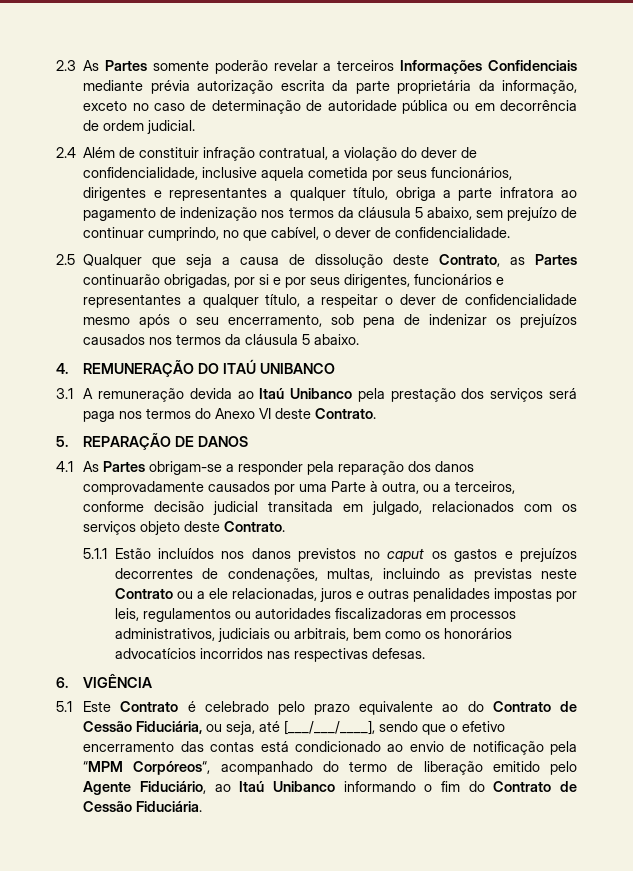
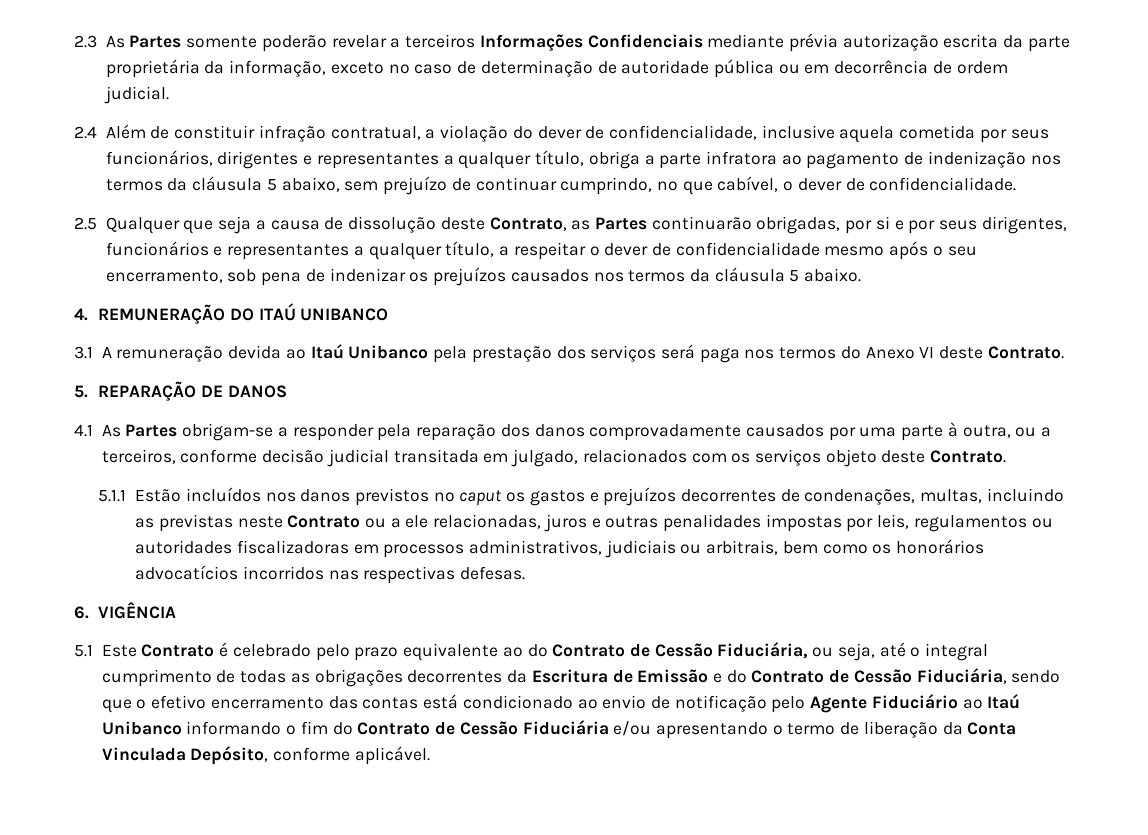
- 4.1 As Partes obrigam-se a responder pela reparação dos danos comprovadamente causados por uma Parte à outra, ou a terceiros, conforme decisão judicial transitada em julgado, relacionados com os serviços objeto deste Contrato.
+ 4.1 As Partes obrigam-se a responder pela reparação dos danos comprovadamente causados por uma parte à outra, ou a terceiros, conforme decisão judicial transitada em julgado, relacionados com os serviços objeto deste Contrato.
- 5.1 Este Contrato é celebrado pelo prazo equivalente ao do Contrato de Cessão Fiduciária, ou seja, até [___/___/____], sendo que o efetivo encerramento das contas está condicionado ao envio de notificação pela “MPM Corpóreos“, acompanhado do termo de liberação emitido pelo Agente Fiduciário, ao Itaú Unibanco informando o fim do Contrato de Cessão Fiduciária.
+ 5.1 Este Contrato é celebrado pelo prazo equivalente ao do Contrato de Cessão Fiduciária, ou seja, até o integral cumprimento de todas as obrigações decorrentes da Escritura de Emissão e do Contrato de Cessão Fiduciária, sendo que o efetivo encerramento das contas está condicionado ao envio de notificação pelo Agente Fiduciário ao Itaú Unibanco informando o fim do Contrato de Cessão Fiduciária e/ou apresentando o termo de liberação da Conta Vinculada Depósito, conforme aplicável.

